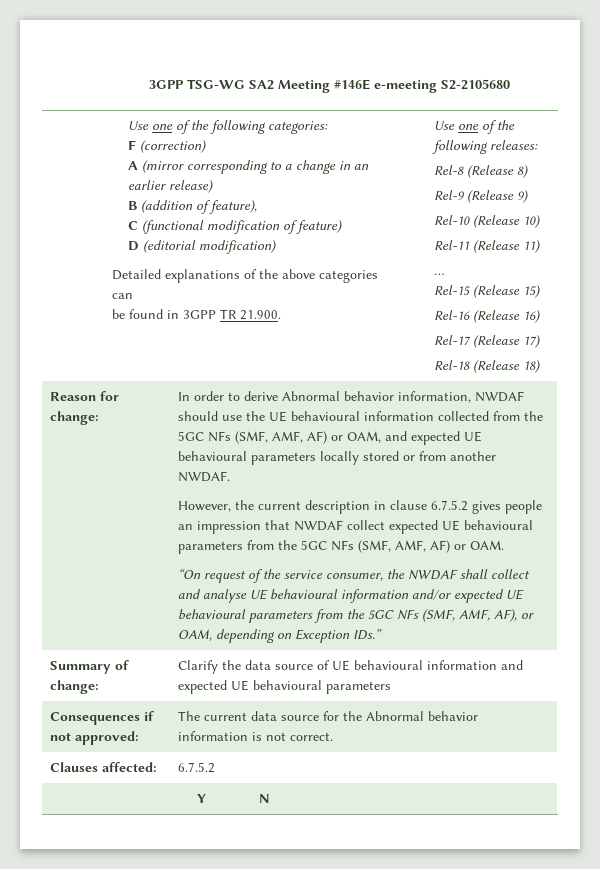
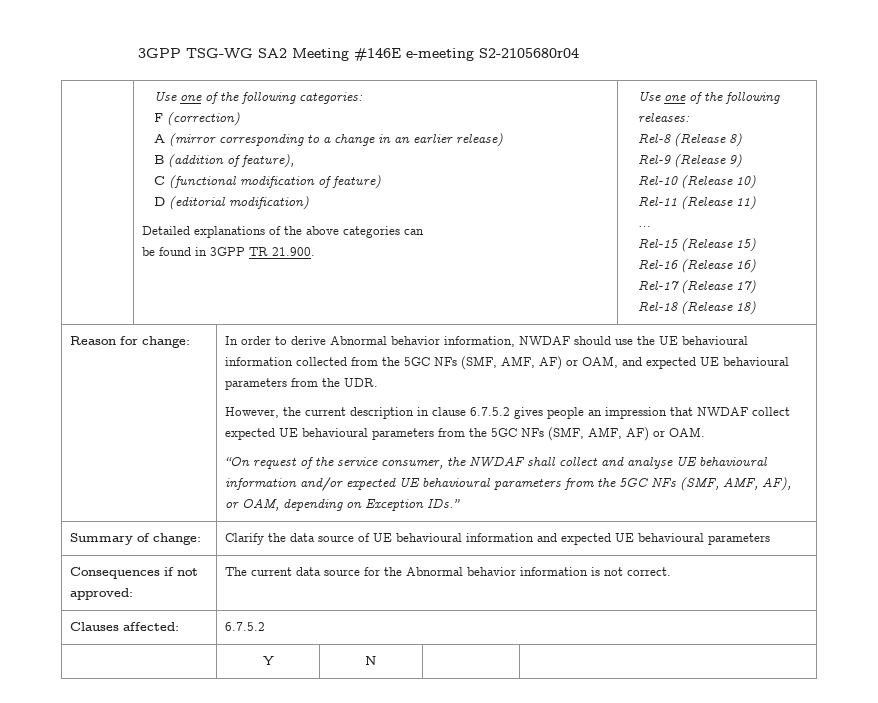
- 3GPP TSG-WG SA2 Meeting #146E e-meeting S2-2105680
+ 3GPP TSG-WG SA2 Meeting #146E e-meeting S2-2105680r04
- In order to derive Abnormal behavior information, NWDAF should use the UE behavioural information collected from the 5GC NFs (SMF, AMF, AF) or OAM, and expected UE behavioural parameters locally stored or from another NWDAF.
+ In order to derive Abnormal behavior information, NWDAF should use the UE behavioural information collected from the 5GC NFs (SMF, AMF, AF) or OAM, and expected UE behavioural parameters from the UDR.

